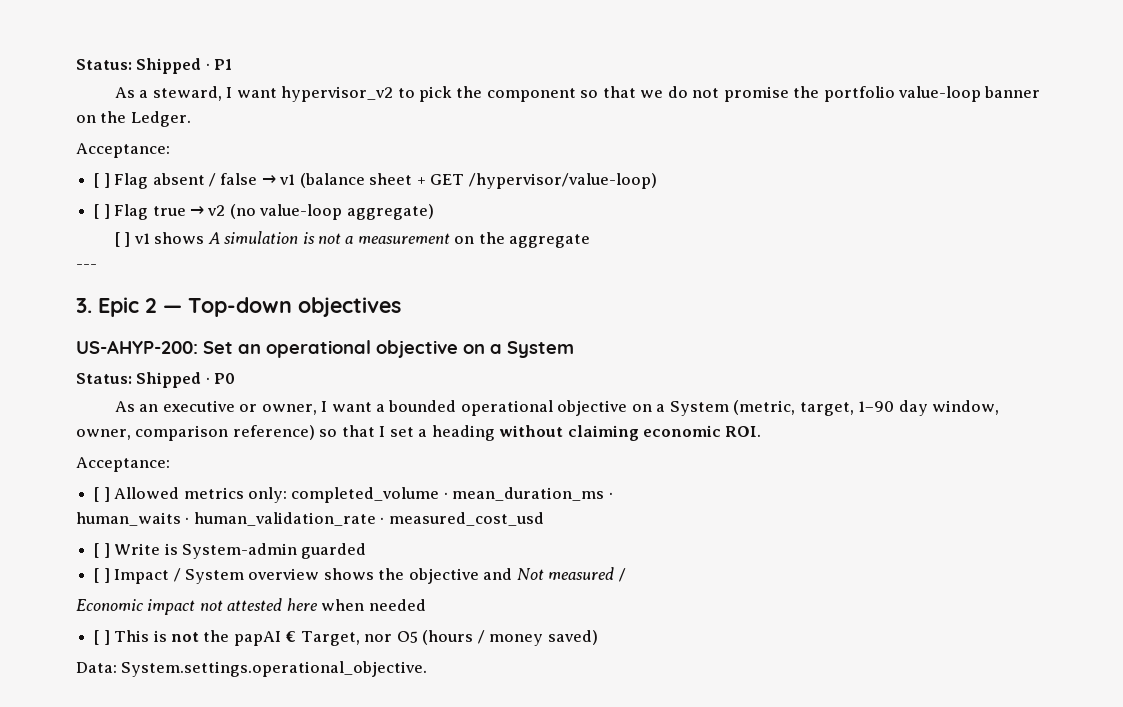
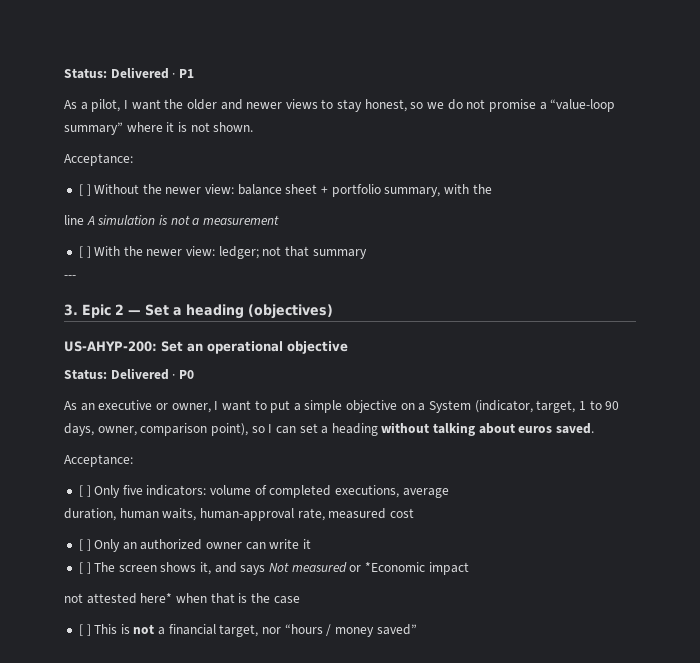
- Status: Shipped · P1
+ Status: Delivered · P1
- As a steward, I want hypervisor_v2 to pick the component so that we do not promise the portfolio value-loop banner on the Ledger.
+ As a pilot, I want the older and newer views to stay honest, so we do not promise a “value-loop summary” where it is not shown.
  Acceptance:
- [ ] Flag absent / false → v1 (balance sheet + GET /hypervisor/value-loop)
- [ ] Flag true → v2 (no value-loop aggregate)
- [ ] v1 shows A simulation is not a measurement on the aggregate
+ [ ] Without the newer view: balance sheet + portfolio summary, with the
+ line A simulation is not a measurement
+ [ ] With the newer view: ledger; not that summary
- 3. Epic 2 — Top-down objectives
+ 3. Epic 2 — Set a heading (objectives)
- US-AHYP-200: Set an operational objective on a System
- Status: Shipped · P0
+ US-AHYP-200: Set an operational objective
+ Status: Delivered · P0
- As an executive or owner, I want a bounded operational objective on a System (metric, target, 1–90 day window, owner, comparison reference) so that I set a heading without claiming economic ROI.
+ As an executive or owner, I want to put a simple objective on a System (indicator, target, 1 to 90 days, owner, comparison point), so I can set a heading without talking about euros saved.
  Acceptance:
- [ ] Allowed metrics only: completed_volume · mean_duration_ms ·
- human_waits · human_validation_rate · measured_cost_usd
- [ ] Write is System-admin guarded
- [ ] Impact / System overview shows the objective and Not measured /
- Economic impact not attested here when needed
+ [ ] Only five indicators: volume of completed executions, average
+ duration, human waits, human-approval rate, measured cost
+ [ ] Only an authorized owner can write it
+ [ ] The screen shows it, and says Not measured or *Economic impact
+ not attested here* when that is the case
- [ ] This is not the papAI € Target, nor O5 (hours / money saved)
- Data: System.settings.operational_objective.
+ [ ] This is not a financial target, nor “hours / money saved”

